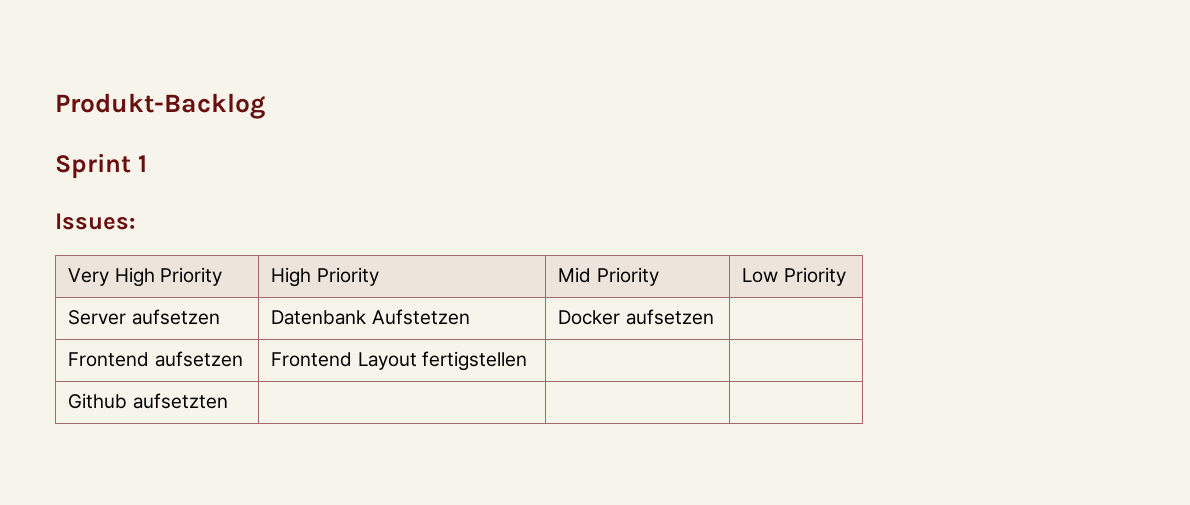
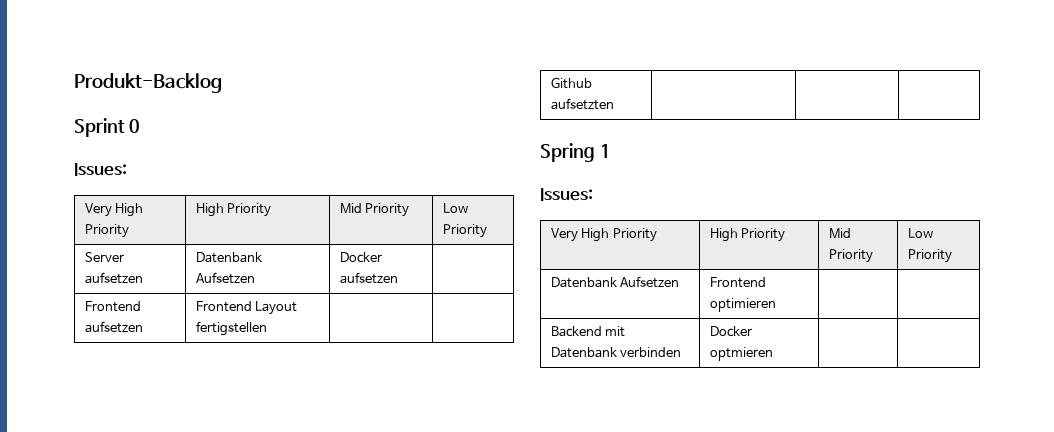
- Sprint 1
+ Sprint 0
- Server aufsetzen | Datenbank Aufstetzen | Docker aufsetzen |
+ Server aufsetzen | Datenbank Aufsetzen | Docker aufsetzen |
+ Spring 1
+ Issues:
+ Very High Priority | High Priority | Mid Priority | Low Priority
+ Datenbank Aufsetzen | Frontend optimieren | |
+ Backend mit Datenbank verbinden | Docker optmieren | |

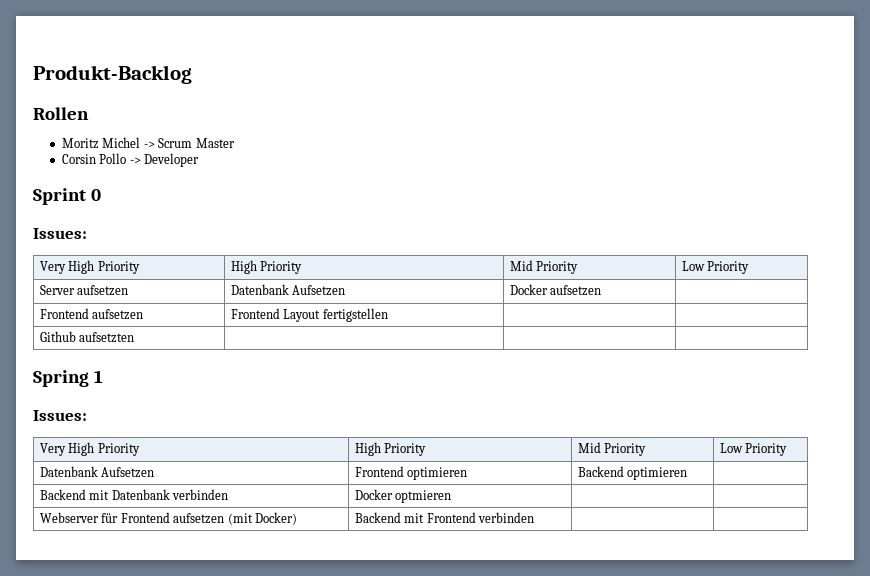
+ Rollen
+ Moritz Michel -> Scrum Master
+ Corsin Pollo -> Developer
- Datenbank Aufsetzen | Frontend optimieren | |
+ Datenbank Aufsetzen | Frontend optimieren | Backend optimieren |
+ Webserver für Frontend aufsetzen (mit Docker) | Backend mit Frontend verbinden | |

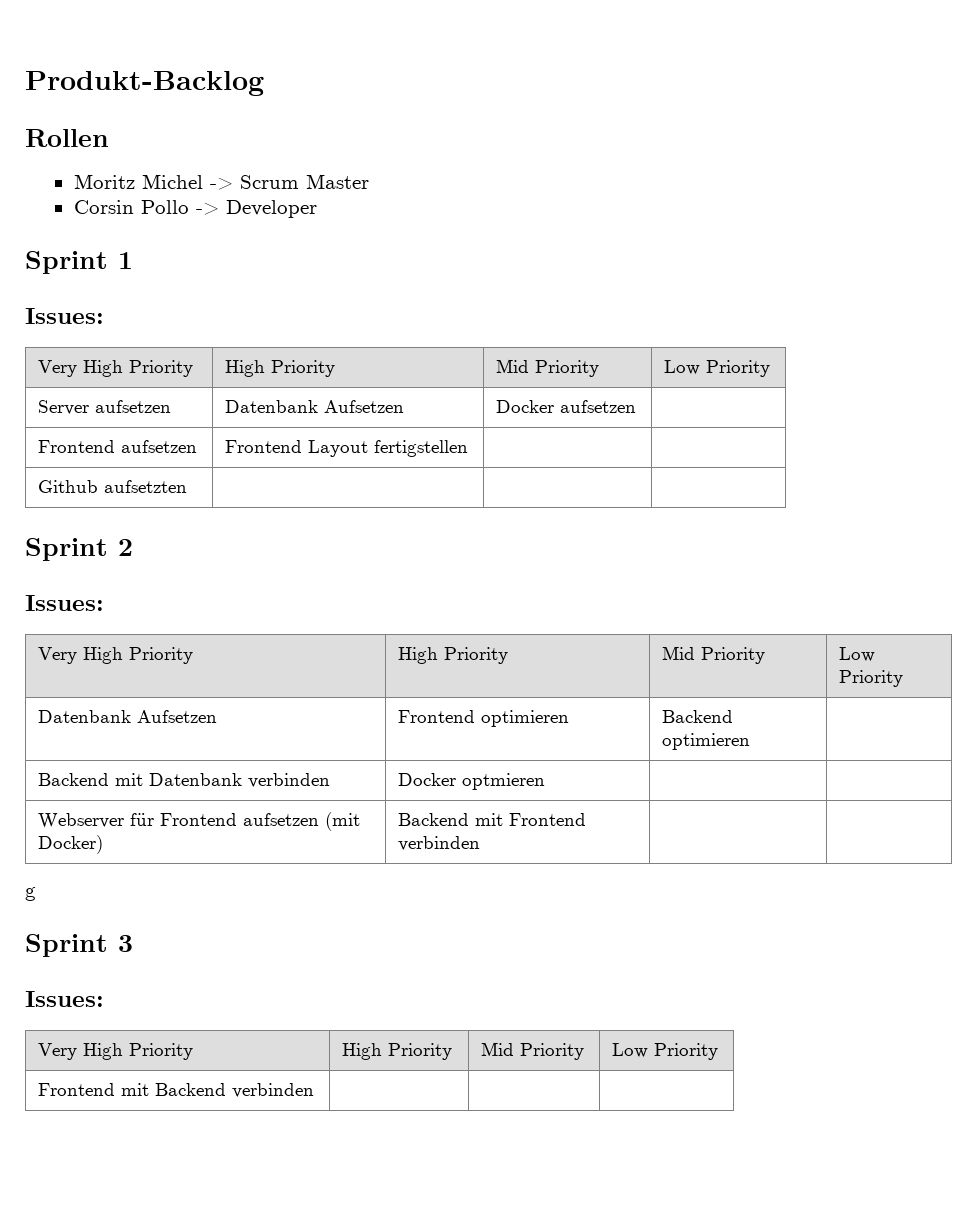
- Sprint 0
+ Sprint 1
- Spring 1
+ Sprint 2
+ g
+ Sprint 3
+ Issues:
+ Very High Priority | High Priority | Mid Priority | Low Priority
+ Frontend mit Backend verbinden | | |

